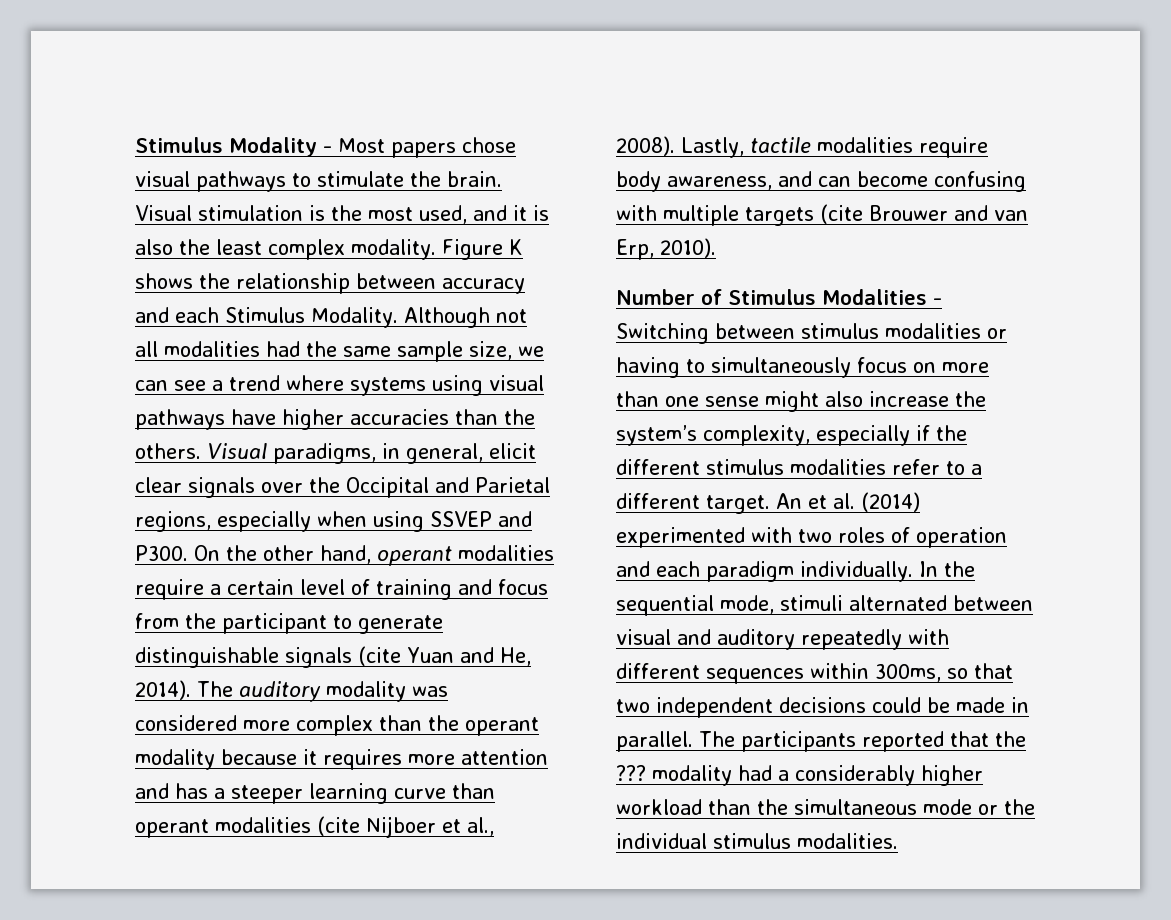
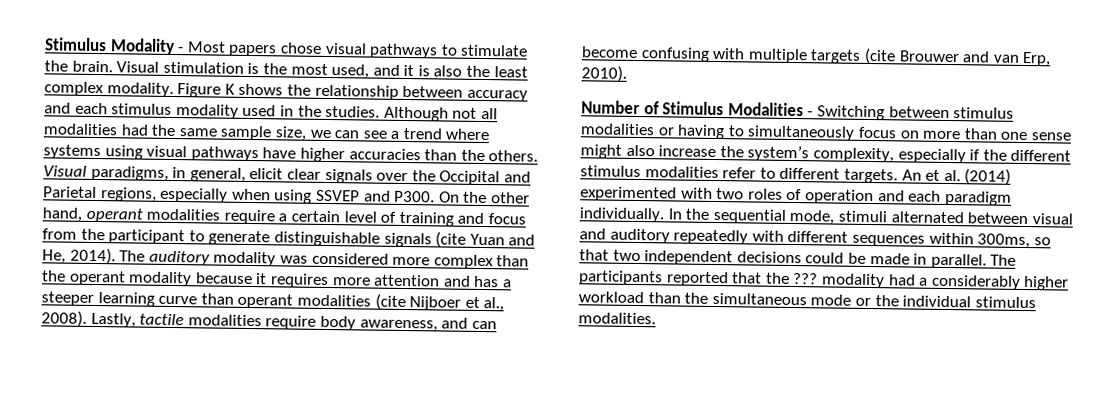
- Figure K shows the relationship between accuracy and each Stimulus Modality.
+ Figure K shows the relationship between accuracy and each stimulus modality used in the studies.
- Number of Stimulus Modalities - Switching between stimulus modalities or having to simultaneously focus on more than one sense might also increase the system’s complexity, especially if the different stimulus modalities refer to a different target.
+ Number of Stimulus Modalities - Switching between stimulus modalities or having to simultaneously focus on more than one sense might also increase the system’s complexity, especially if the different stimulus modalities refer to different targets.

